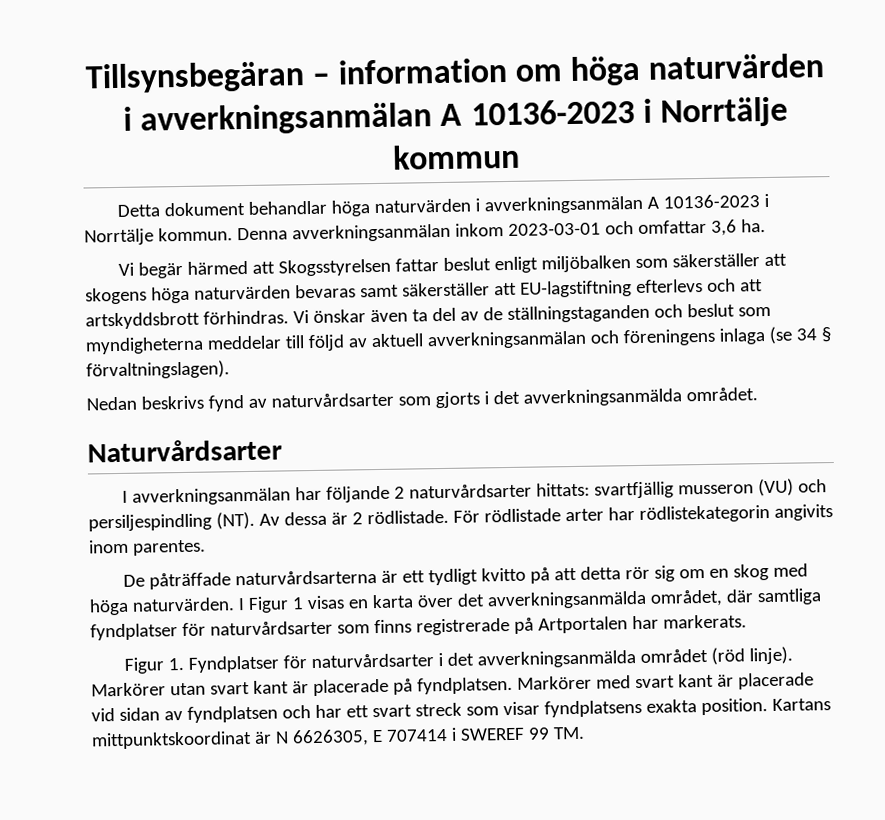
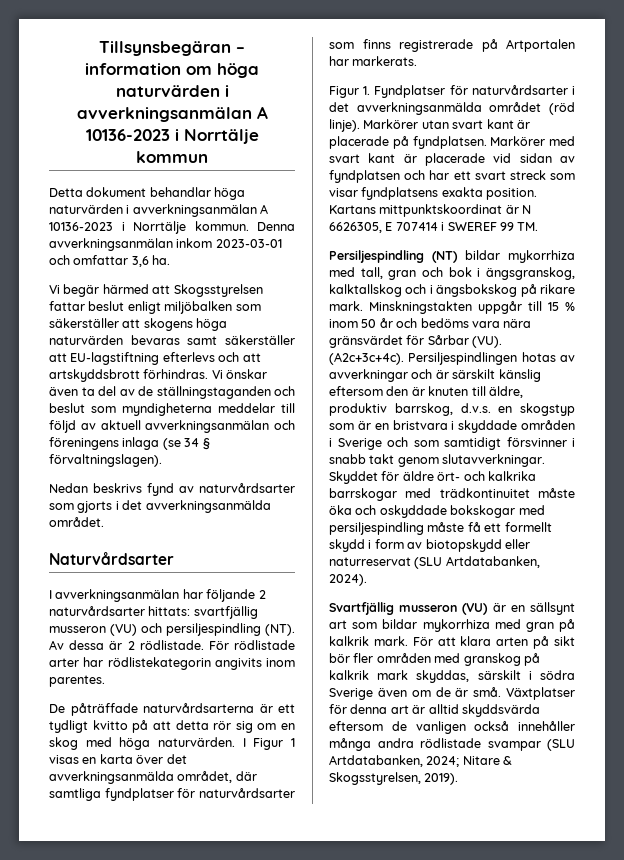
+ Persiljespindling (NT) bildar mykorrhiza med tall, gran och bok i ängsgranskog, kalktallskog och i ängsbokskog på rikare mark. Minskningstakten uppgår till 15 % inom 50 år och bedöms vara nära gränsvärdet för Sårbar (VU). (A2c+3c+4c). Persiljespindlingen hotas av avverkningar och är särskilt känslig eftersom den är knuten till äldre, produktiv barrskog, d.v.s. en skogstyp som är en bristvara i skyddade områden i Sverige och som samtidigt försvinner i snabb takt genom slutavverkningar. Skyddet för äldre ört- och kalkrika barrskogar med trädkontinuitet måste öka och oskyddade bokskogar med persiljespindling måste få ett formellt skydd i form av biotopskydd eller naturreservat (SLU Artdatabanken, 2024).
+ Svartfjällig musseron (VU) är en sällsynt art som bildar mykorrhiza med gran på kalkrik mark. För att klara arten på sikt bör fler områden med granskog på kalkrik mark skyddas, särskilt i södra Sverige även om de är små. Växtplatser för denna art är alltid skyddsvärda eftersom de vanligen också innehåller många andra rödlistade svampar (SLU Artdatabanken, 2024; Nitare & Skogsstyrelsen, 2019).

